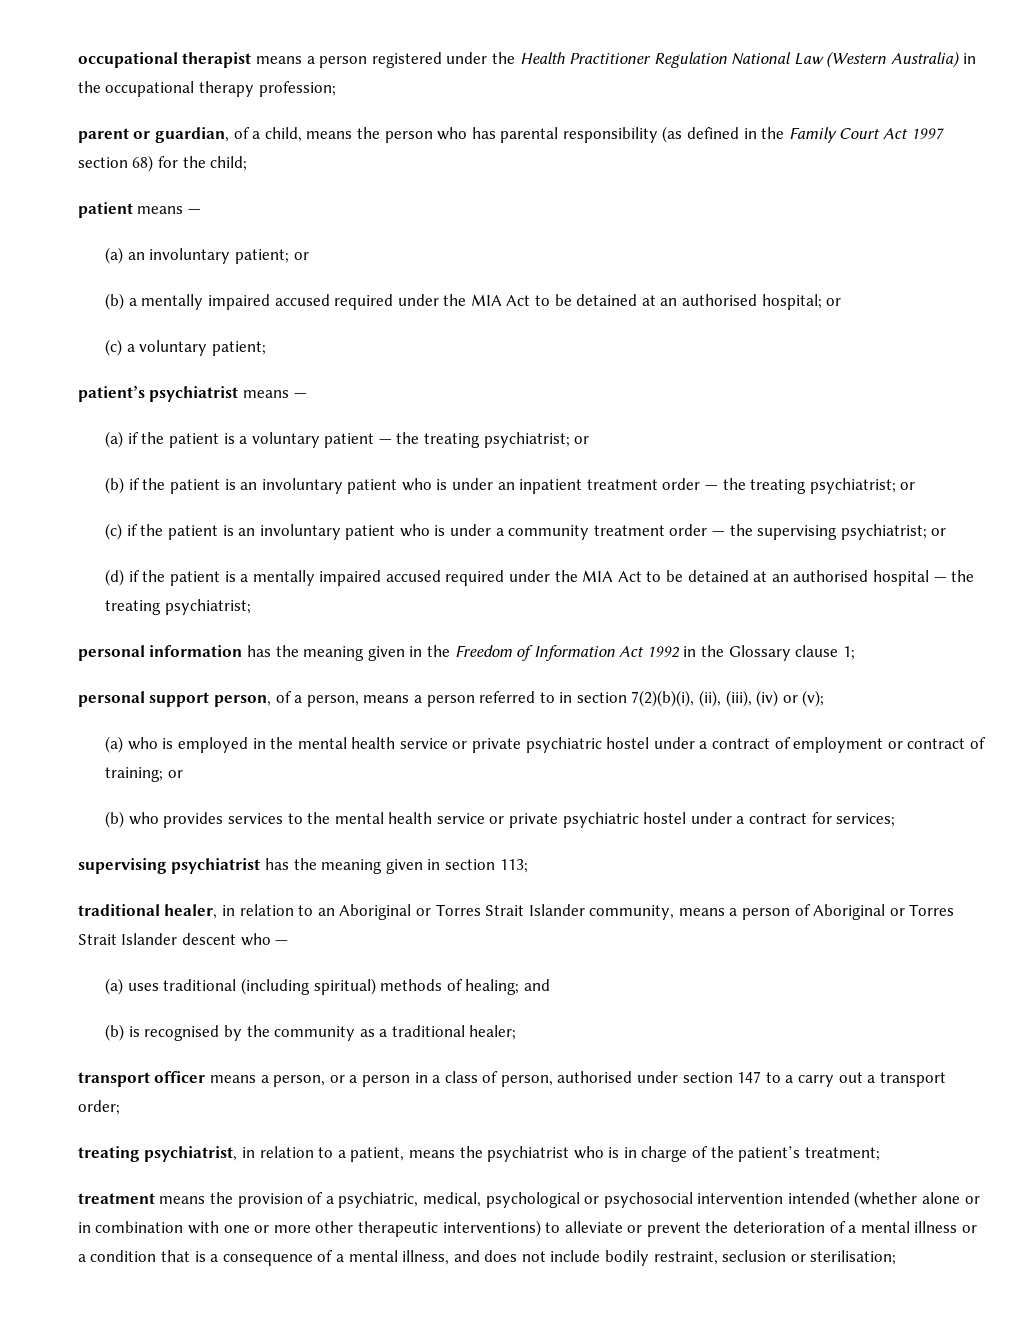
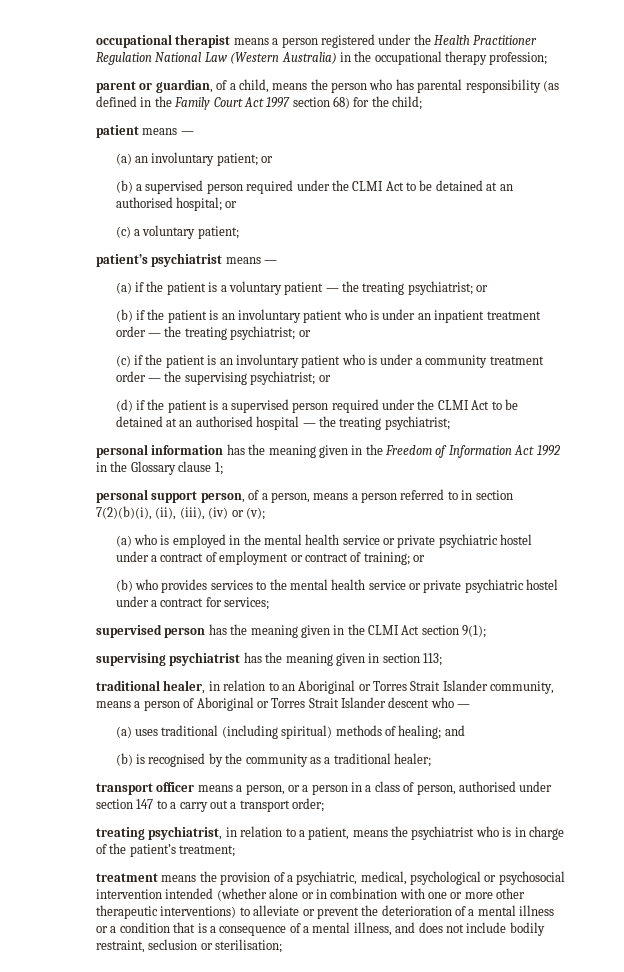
- (b) a mentally impaired accused required under the MIA Act to be detained at an authorised hospital; or
+ (b) a supervised person required under the CLMI Act to be detained at an authorised hospital; or
- (d) if the patient is a mentally impaired accused required under the MIA Act to be detained at an authorised hospital — the treating psychiatrist;
+ (d) if the patient is a supervised person required under the CLMI Act to be detained at an authorised hospital — the treating psychiatrist;
+ supervised person has the meaning given in the CLMI Act section 9(1);

